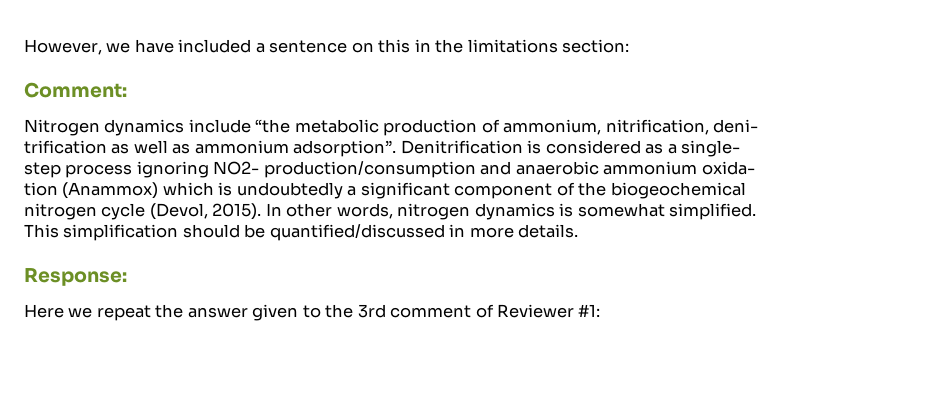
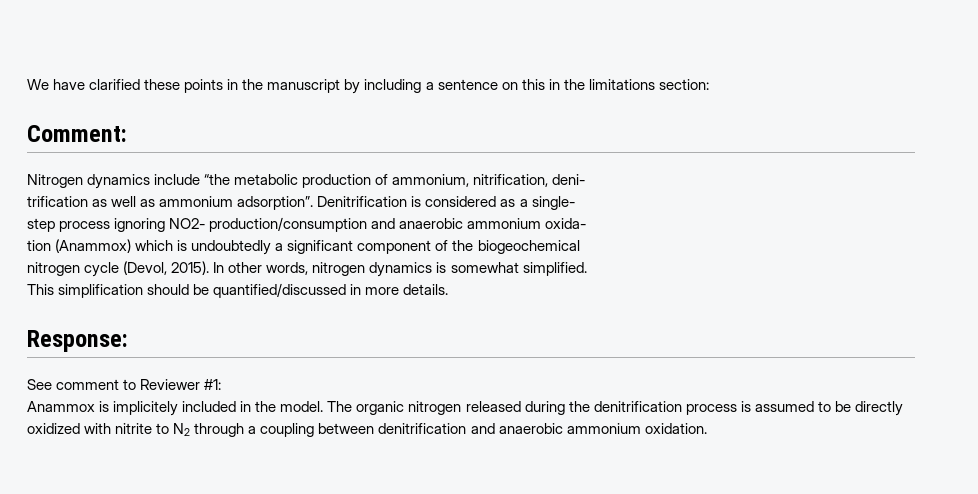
- However, we have included a sentence on this in the limitations section:
+ We have clarified these points in the manuscript by including a sentence on this in the limitations section:
- Here we repeat the answer given to the 3rd comment of Reviewer #1:
+ See comment to Reviewer #1:
+ Anammox is implicitely included in the model. The organic nitrogen released during the denitrification process is assumed to be directly oxidized with nitrite to N2 through a coupling between denitrification and anaerobic ammonium oxidation.

